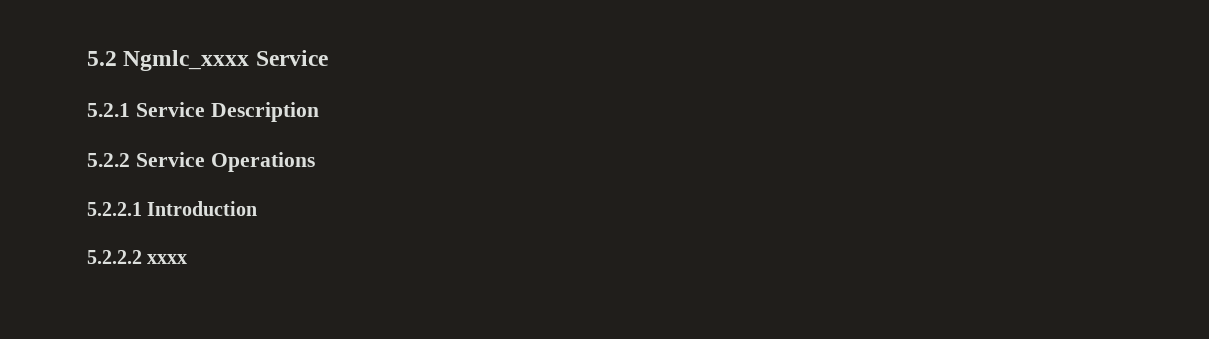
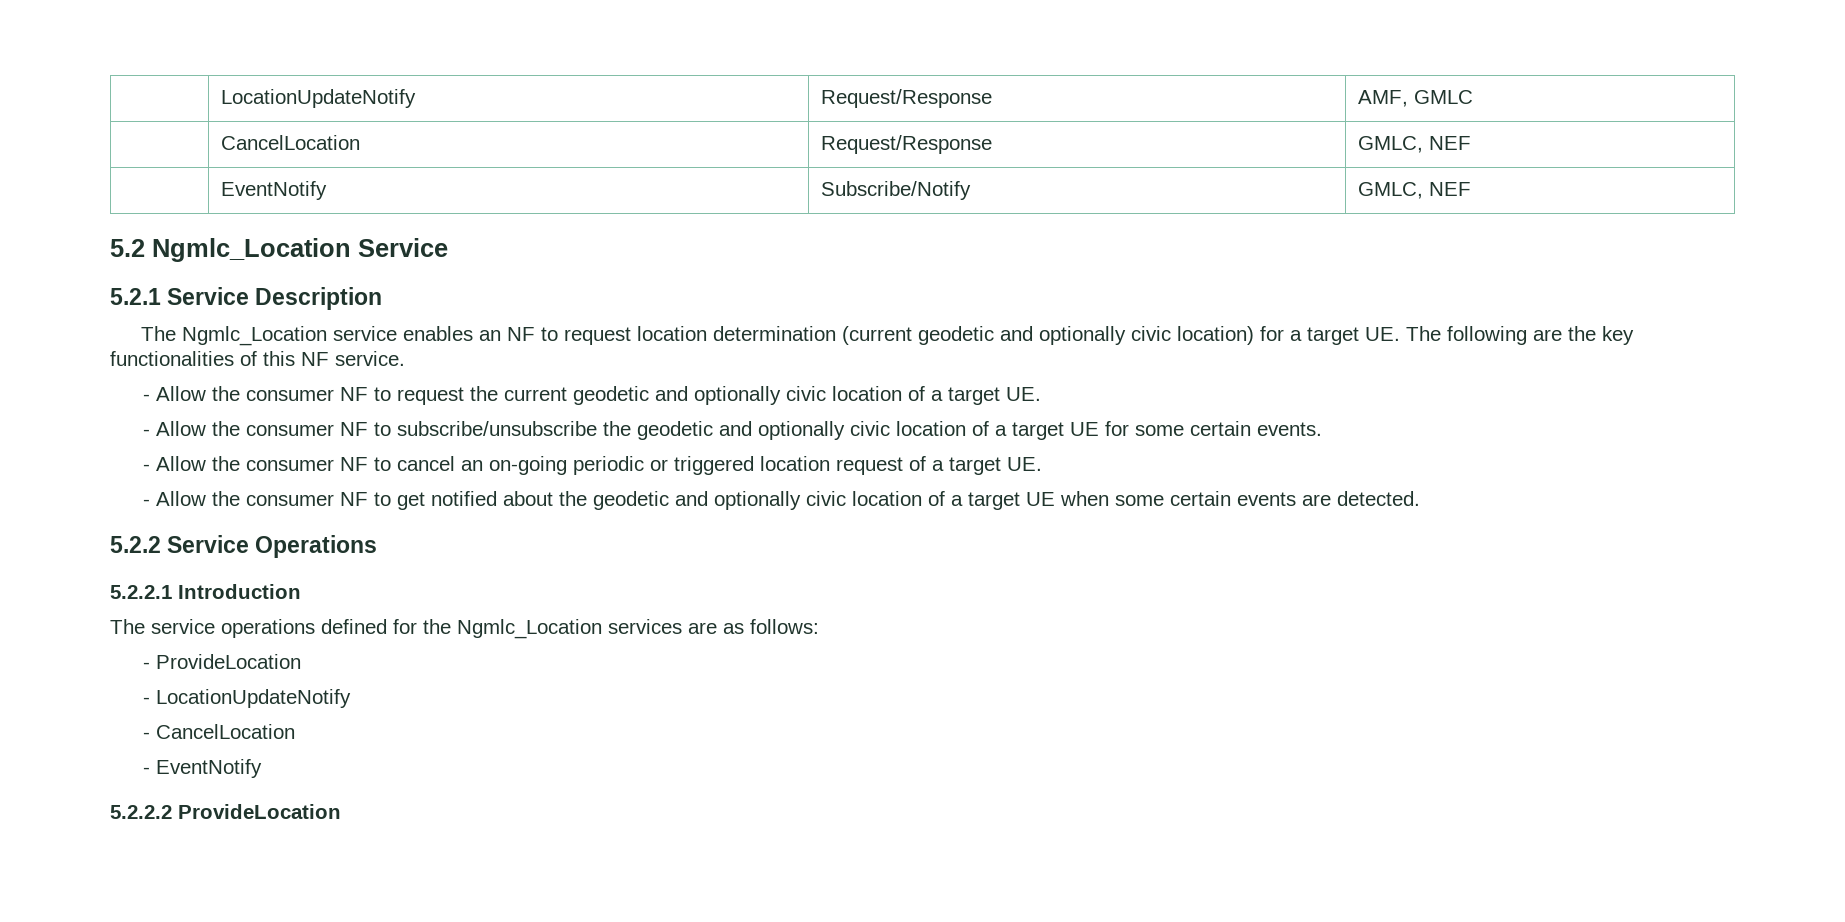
- 5.2 Ngmlc_xxxx Service
+ | LocationUpdateNotify | Request/Response | AMF, GMLC
+ | CancelLocation | Request/Response | GMLC, NEF
+ | EventNotify | Subscribe/Notify | GMLC, NEF
+ 5.2 Ngmlc_Location Service
  5.2.1 Service Description
+ The Ngmlc_Location service enables an NF to request location determination (current geodetic and optionally civic location) for a target UE. The following are the key functionalities of this NF service.
+ - Allow the consumer NF to request the current geodetic and optionally civic location of a target UE.
+ - Allow the consumer NF to subscribe/unsubscribe the geodetic and optionally civic location of a target UE for some certain events.
+ - Allow the consumer NF to cancel an on-going periodic or triggered location request of a target UE.
+ - Allow the consumer NF to get notified about the geodetic and optionally civic location of a target UE when some certain events are detected.
+ The service operations defined for the Ngmlc_Location services are as follows:
+ - ProvideLocation
+ - LocationUpdateNotify
+ - CancelLocation
+ - EventNotify
- 5.2.2.2 xxxx
+ 5.2.2.2 ProvideLocation

